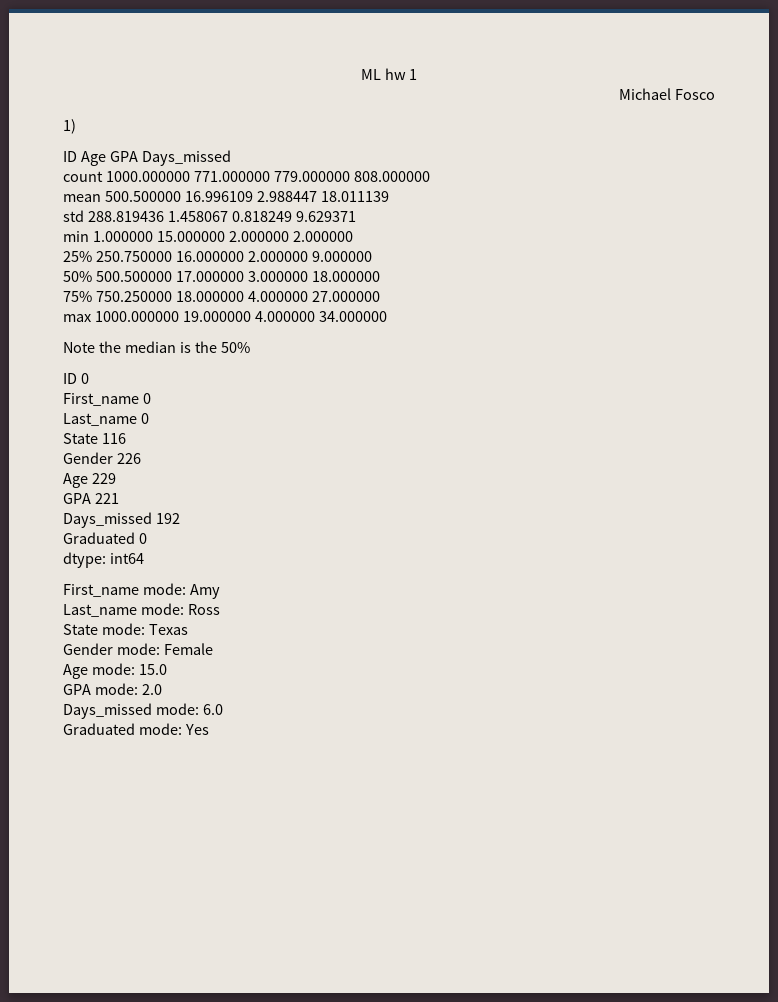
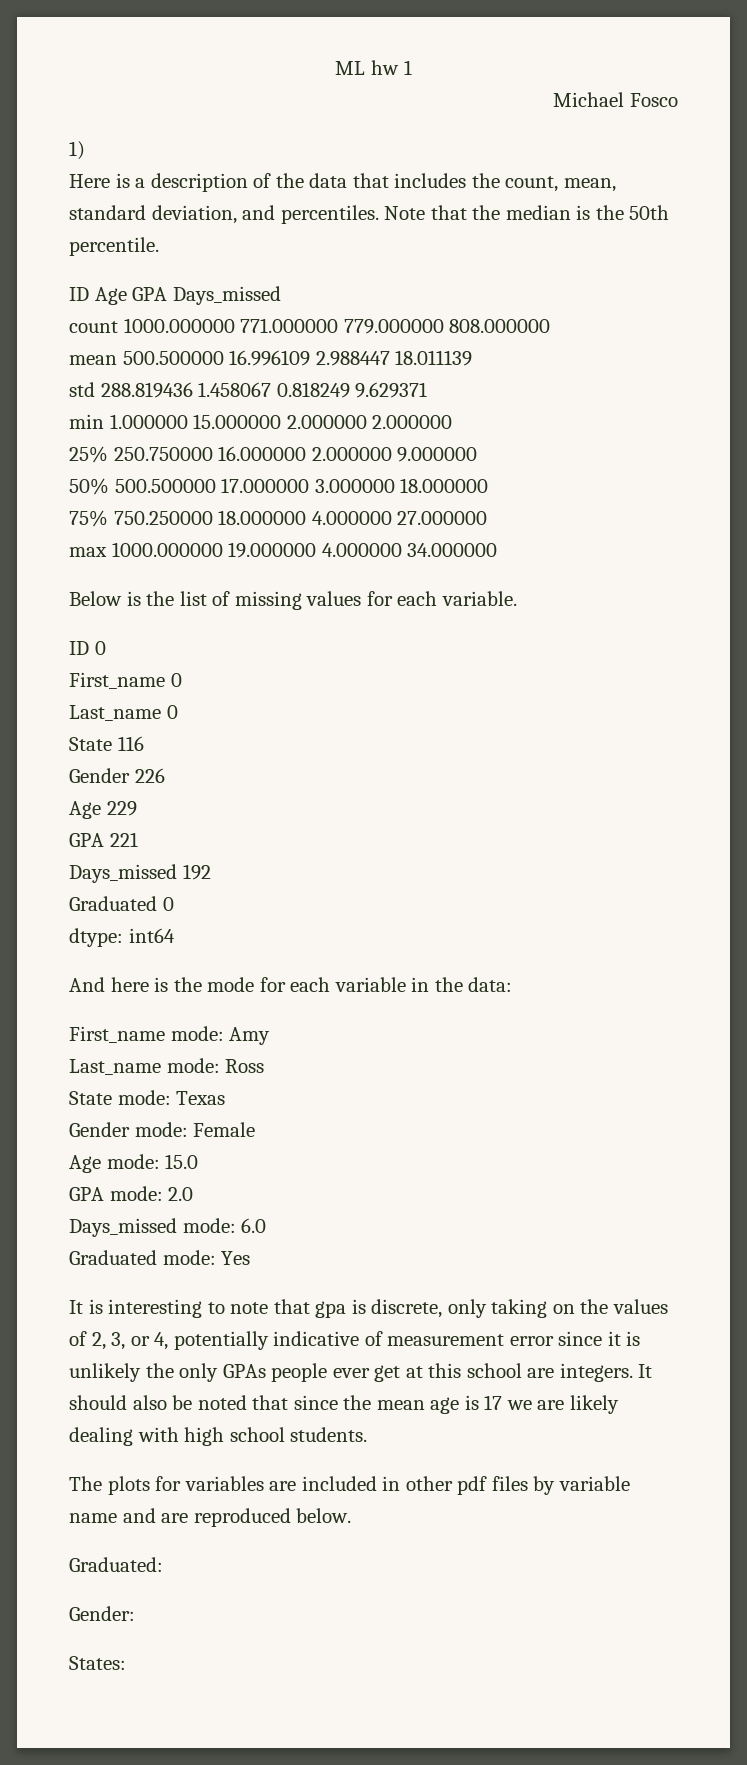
+ Here is a description of the data that includes the count, mean, standard deviation, and percentiles. Note that the median is the 50th percentile.
- Note the median is the 50%
+ Below is the list of missing values for each variable.
+ And here is the mode for each variable in the data:
+ It is interesting to note that gpa is discrete, only taking on the values of 2, 3, or 4, potentially indicative of measurement error since it is unlikely the only GPAs people ever get at this school are integers. It should also be noted that since the mean age is 17 we are likely dealing with high school students.
+ The plots for variables are included in other pdf files by variable name and are reproduced below.
+ Graduated:
+ Gender:
+ States:

